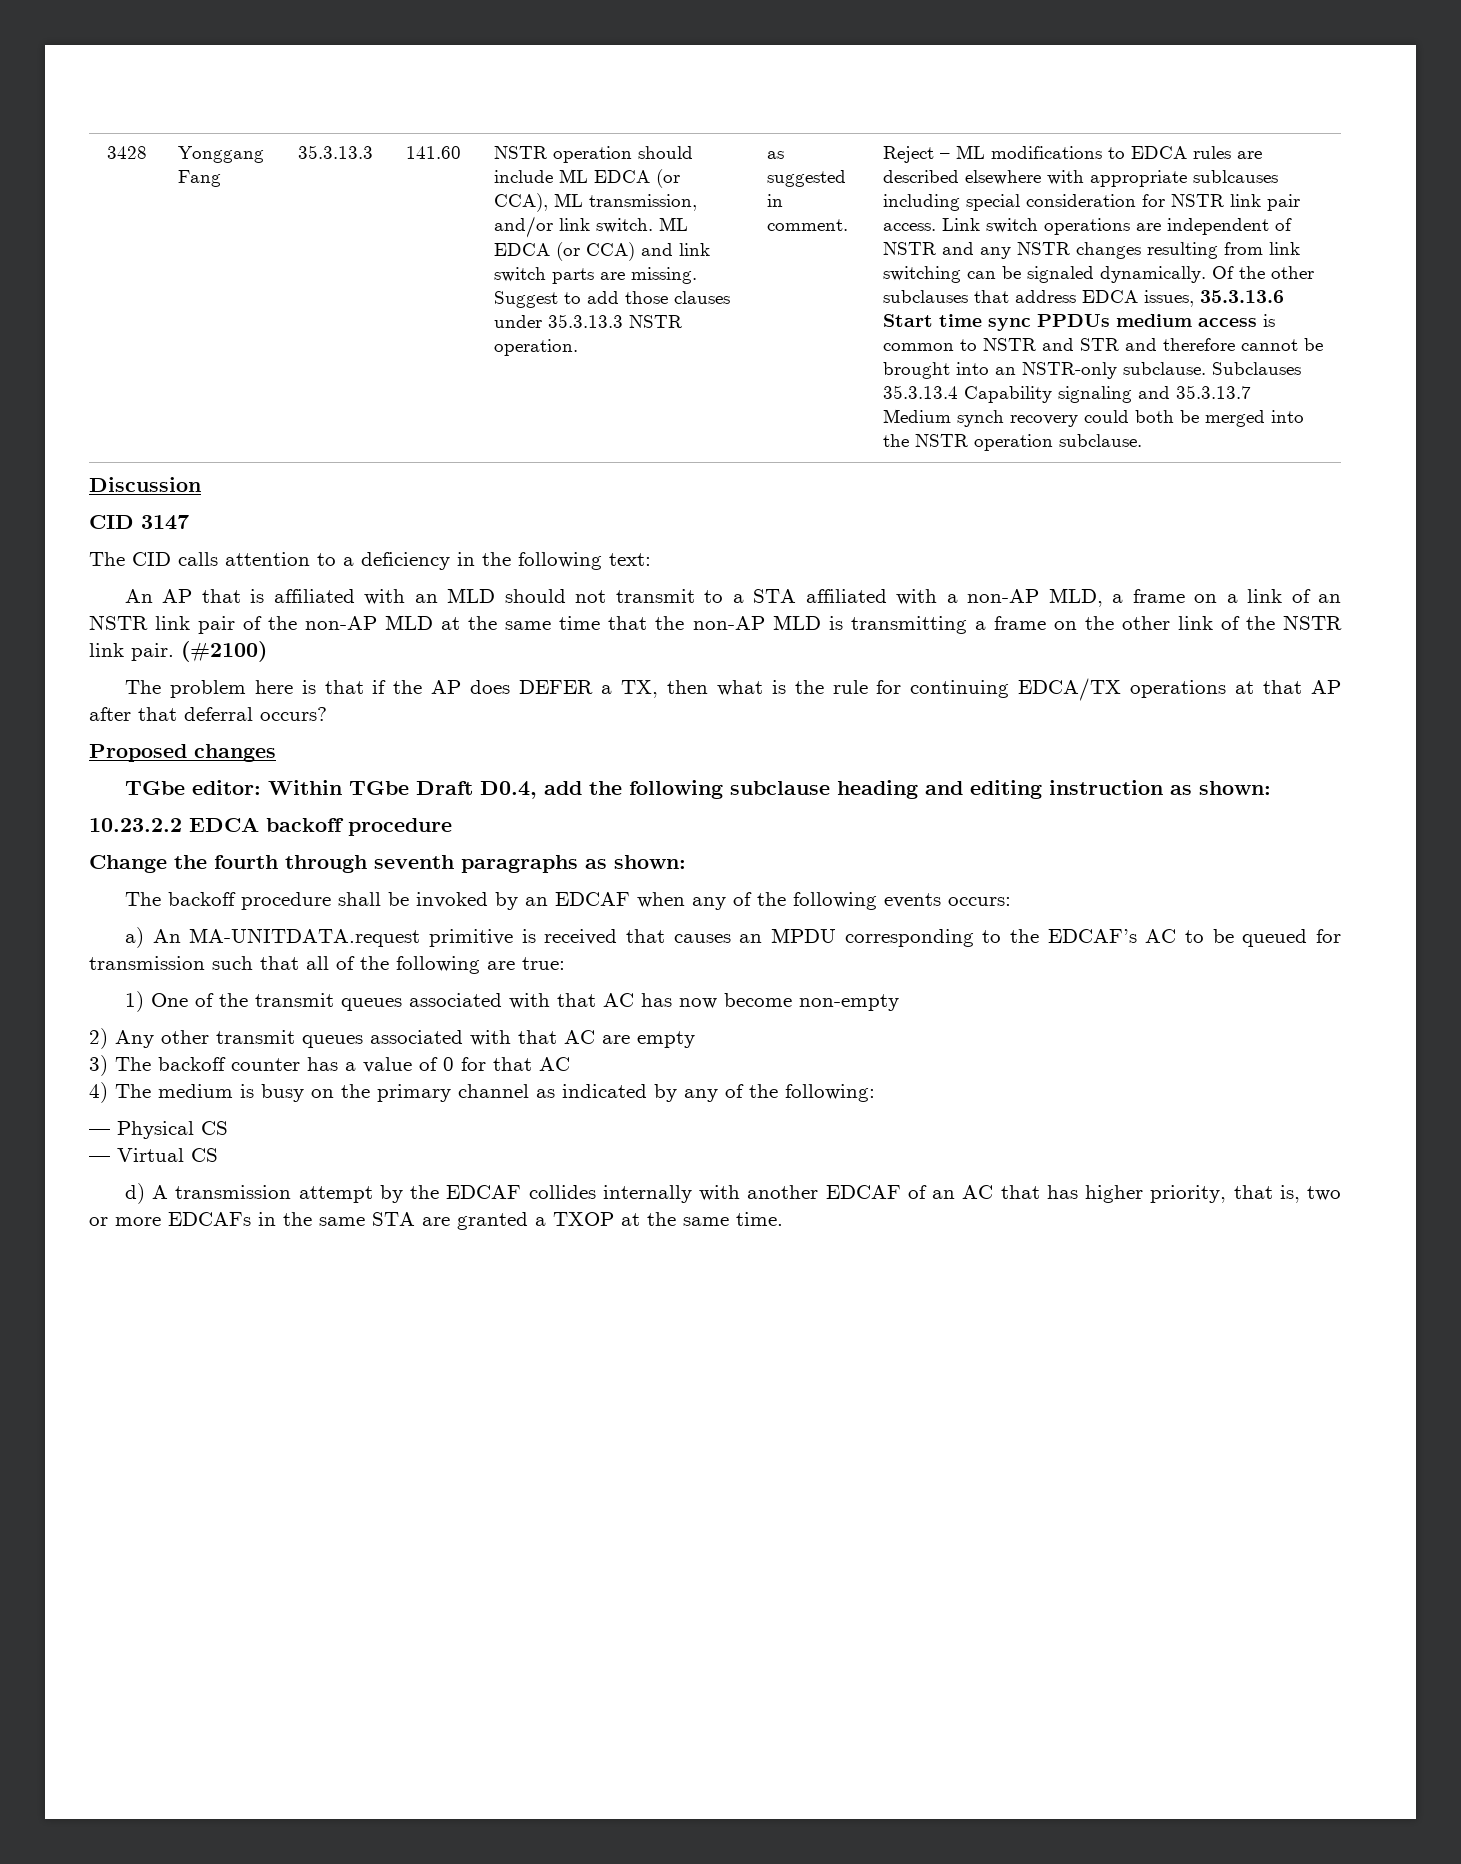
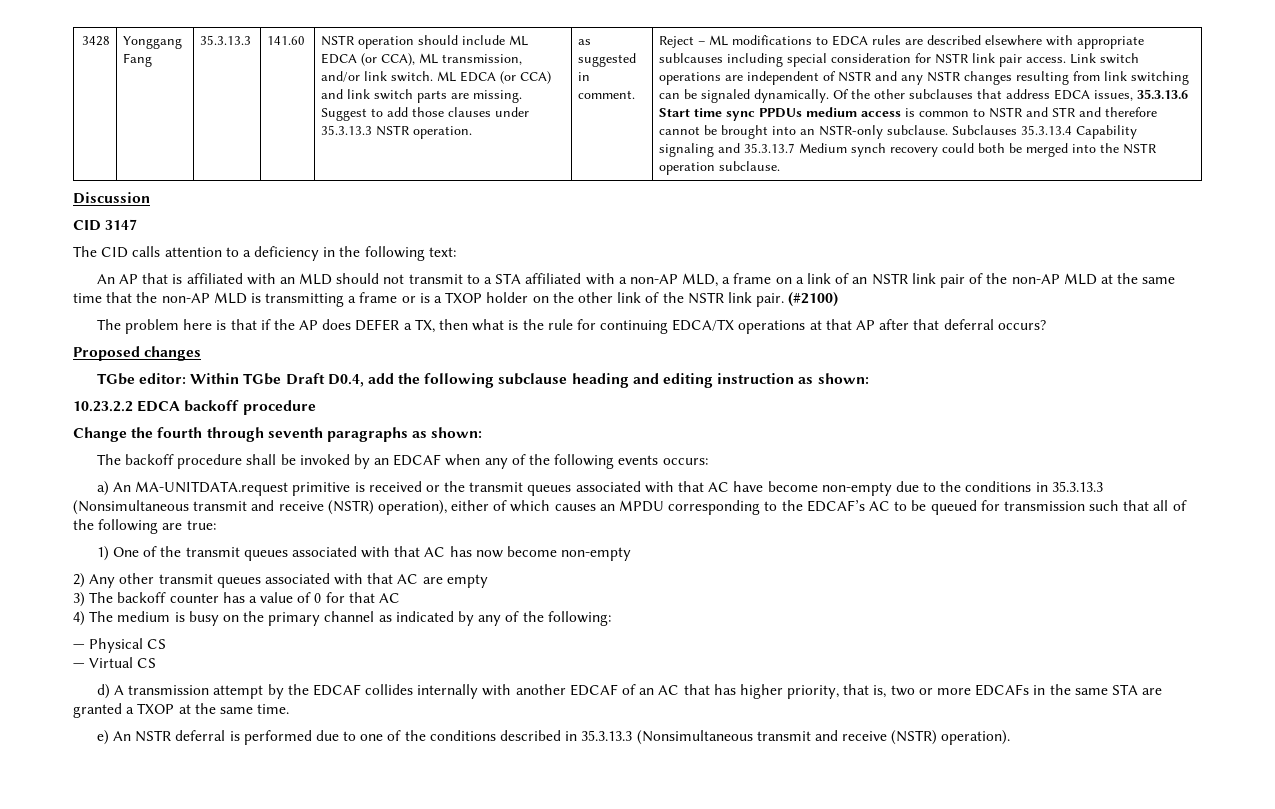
- An AP that is affiliated with an MLD should not transmit to a STA affiliated with a non-AP MLD, a frame on a link of an NSTR link pair of the non-AP MLD at the same time that the non-AP MLD is transmitting a frame on the other link of the NSTR link pair.
+ An AP that is affiliated with an MLD should not transmit to a STA affiliated with a non-AP MLD, a frame on a link of an NSTR link pair of the non-AP MLD at the same time that the non-AP MLD is transmitting a frame or is a TXOP holder on the other link of the NSTR link pair.
- a) An MA-UNITDATA.request primitive is received that causes an MPDU corresponding to the EDCAF’s AC to be queued for transmission such that all of the following are true:
+ a) An MA-UNITDATA.request primitive is received or the transmit queues associated with that AC have become non-empty due to the conditions in 35.3.13.3 (Nonsimultaneous transmit and receive (NSTR) operation), either of which causes an MPDU corresponding to the EDCAF’s AC to be queued for transmission such that all of the following are true:
+ e) An NSTR deferral is performed due to one of the conditions described in 35.3.13.3 (Nonsimultaneous transmit and receive (NSTR) operation).

